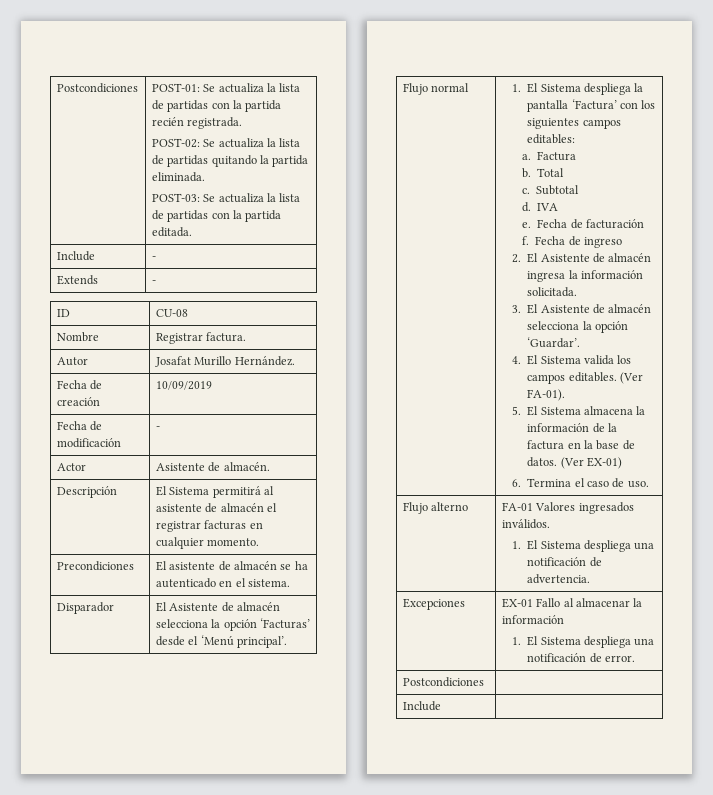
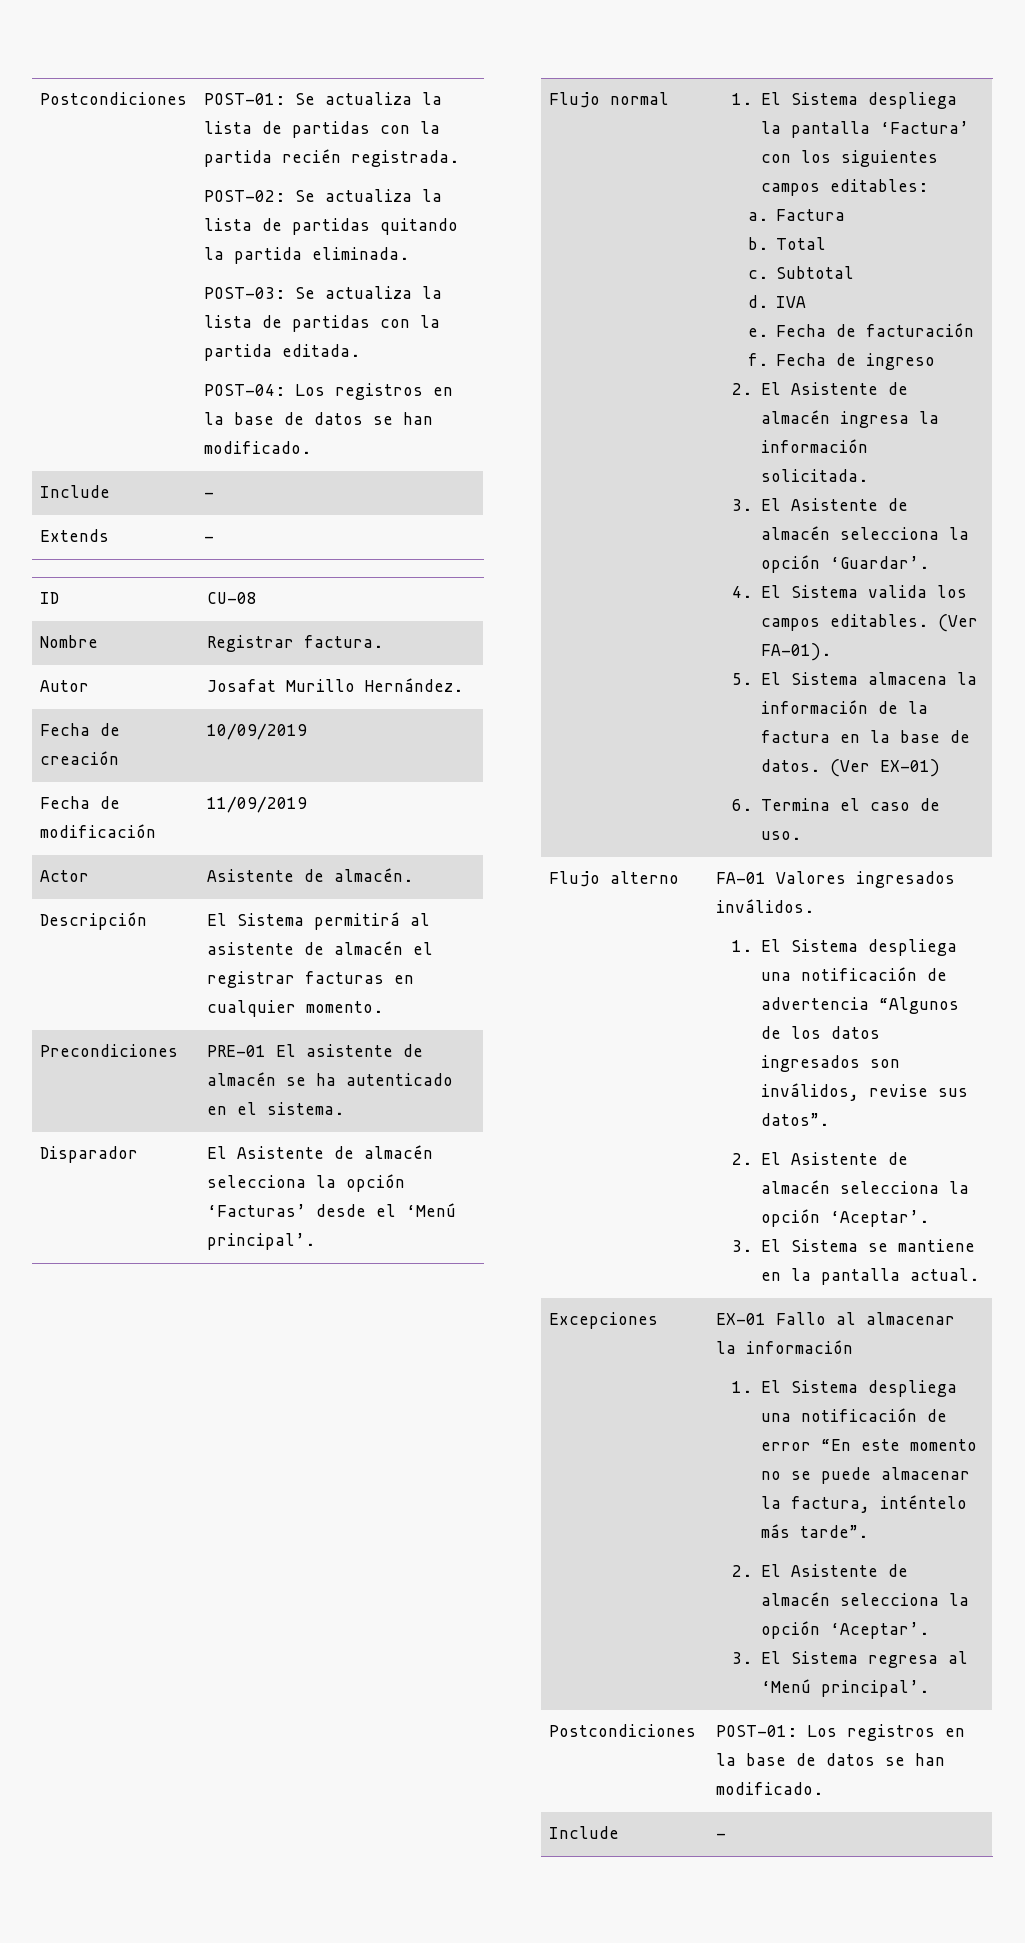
+ POST-04: Los registros en la base de datos se han modificado.
- Fecha de modificación | -
+ Fecha de modificación | 11/09/2019
- Precondiciones | El asistente de almacén se ha autenticado en el sistema.
+ Precondiciones | PRE-01 El asistente de almacén se ha autenticado en el sistema.
- 1. El Sistema despliega una notificación de advertencia.
+ 1. El Sistema despliega una notificación de advertencia “Algunos de los datos ingresados son inválidos, revise sus datos”.
+ 2. El Asistente de almacén selecciona la opción ‘Aceptar’.
+ 3. El Sistema se mantiene en la pantalla actual.
- 1. El Sistema despliega una notificación de error.
- Postcondiciones |
- Include |
+ 1. El Sistema despliega una notificación de error “En este momento no se puede almacenar la factura, inténtelo más tarde”.
+ 2. El Asistente de almacén selecciona la opción ‘Aceptar’.
+ 3. El Sistema regresa al ‘Menú principal’.
+ Postcondiciones | POST-01: Los registros en la base de datos se han modificado.
+ Include | -

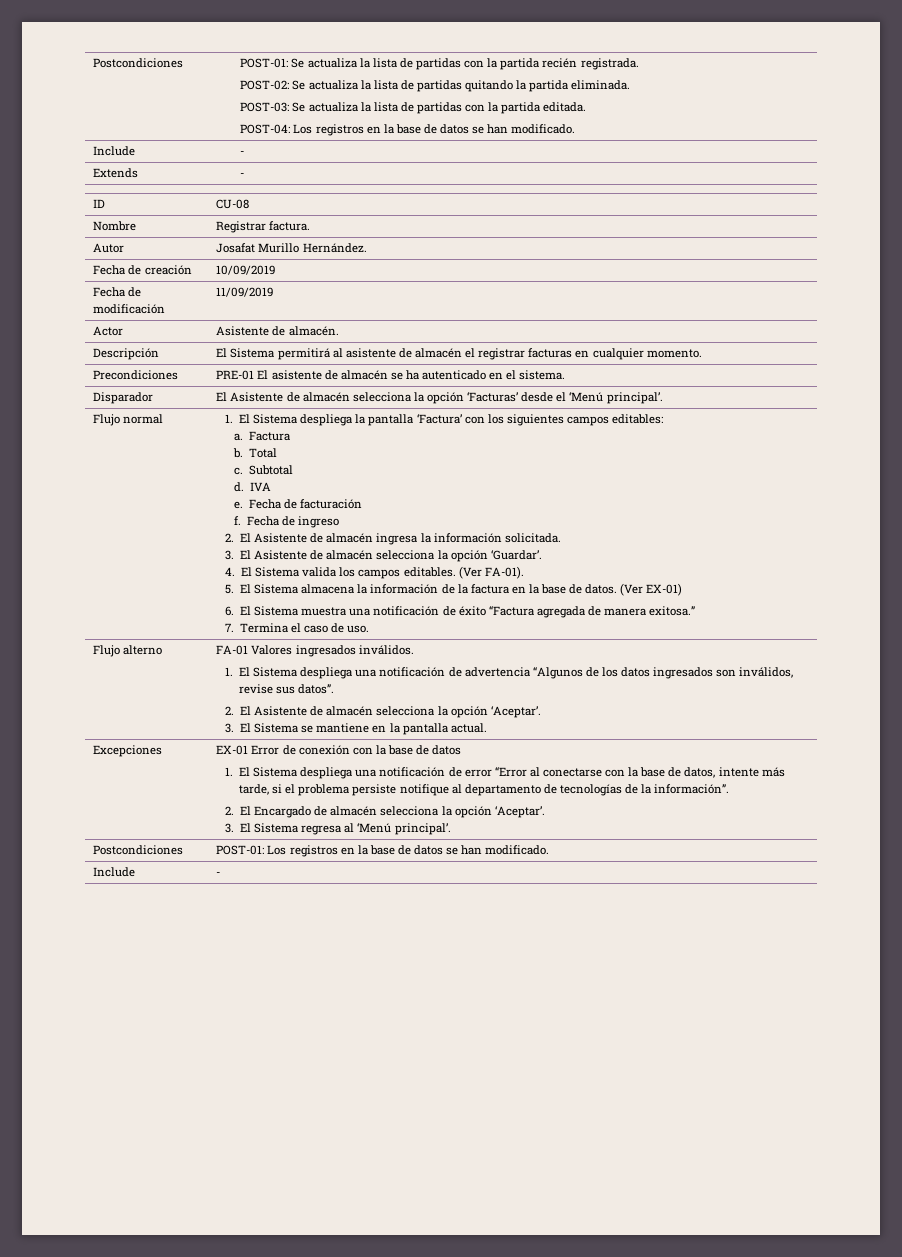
- 6. Termina el caso de uso.
+ 6. El Sistema muestra una notificación de éxito “Factura agregada de manera exitosa.”
+ 7. Termina el caso de uso.
- EX-01 Fallo al almacenar la información
+ EX-01 Error de conexión con la base de datos
- 1. El Sistema despliega una notificación de error “En este momento no se puede almacenar la factura, inténtelo más tarde”.
- 2. El Asistente de almacén selecciona la opción ‘Aceptar’.
+ 1. El Sistema despliega una notificación de error “Error al conectarse con la base de datos, intente más tarde, si el problema persiste notifique al departamento de tecnologías de la información”.
+ 2. El Encargado de almacén selecciona la opción ‘Aceptar’.

